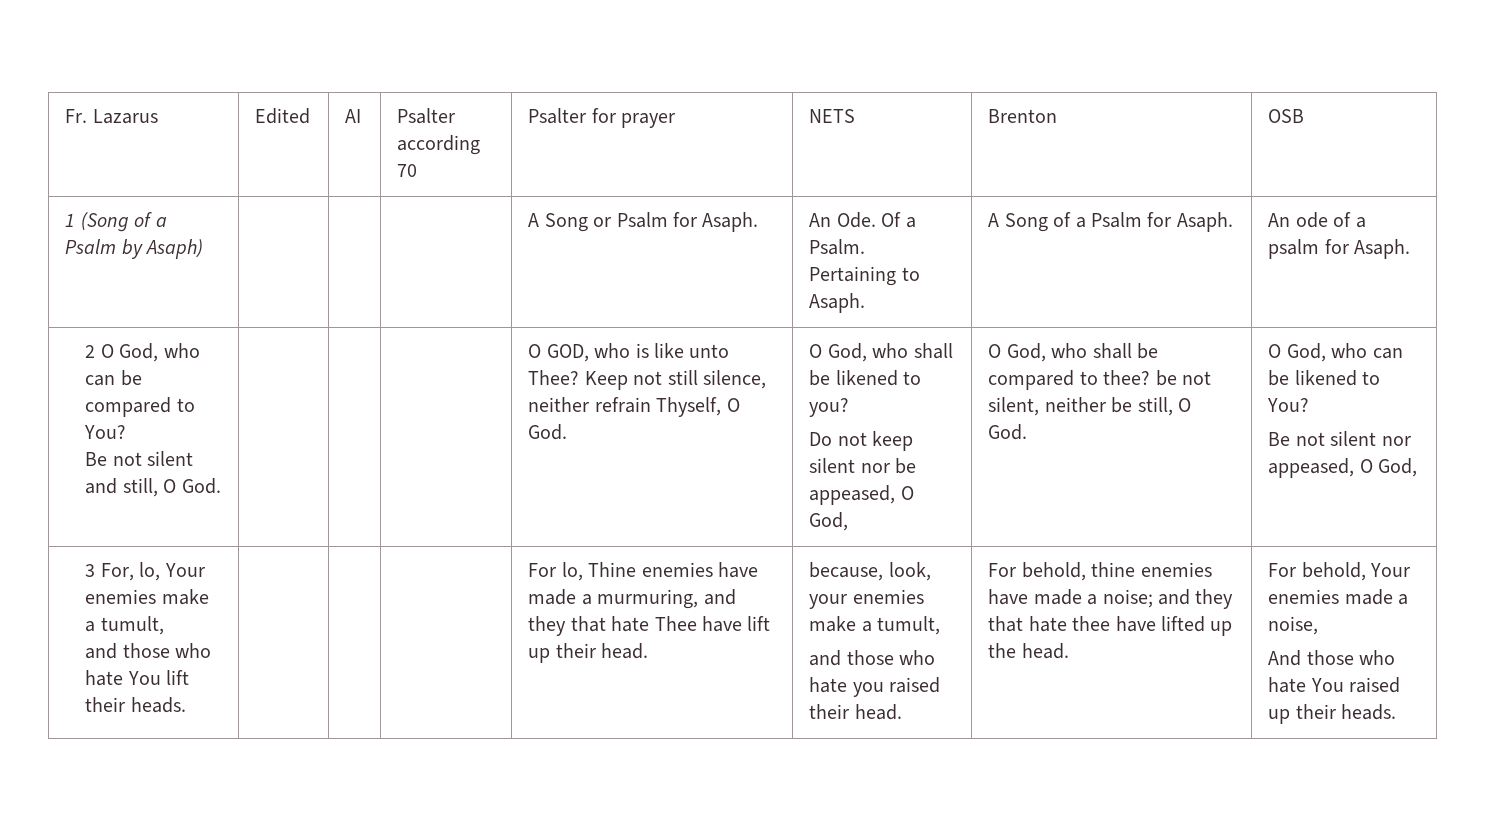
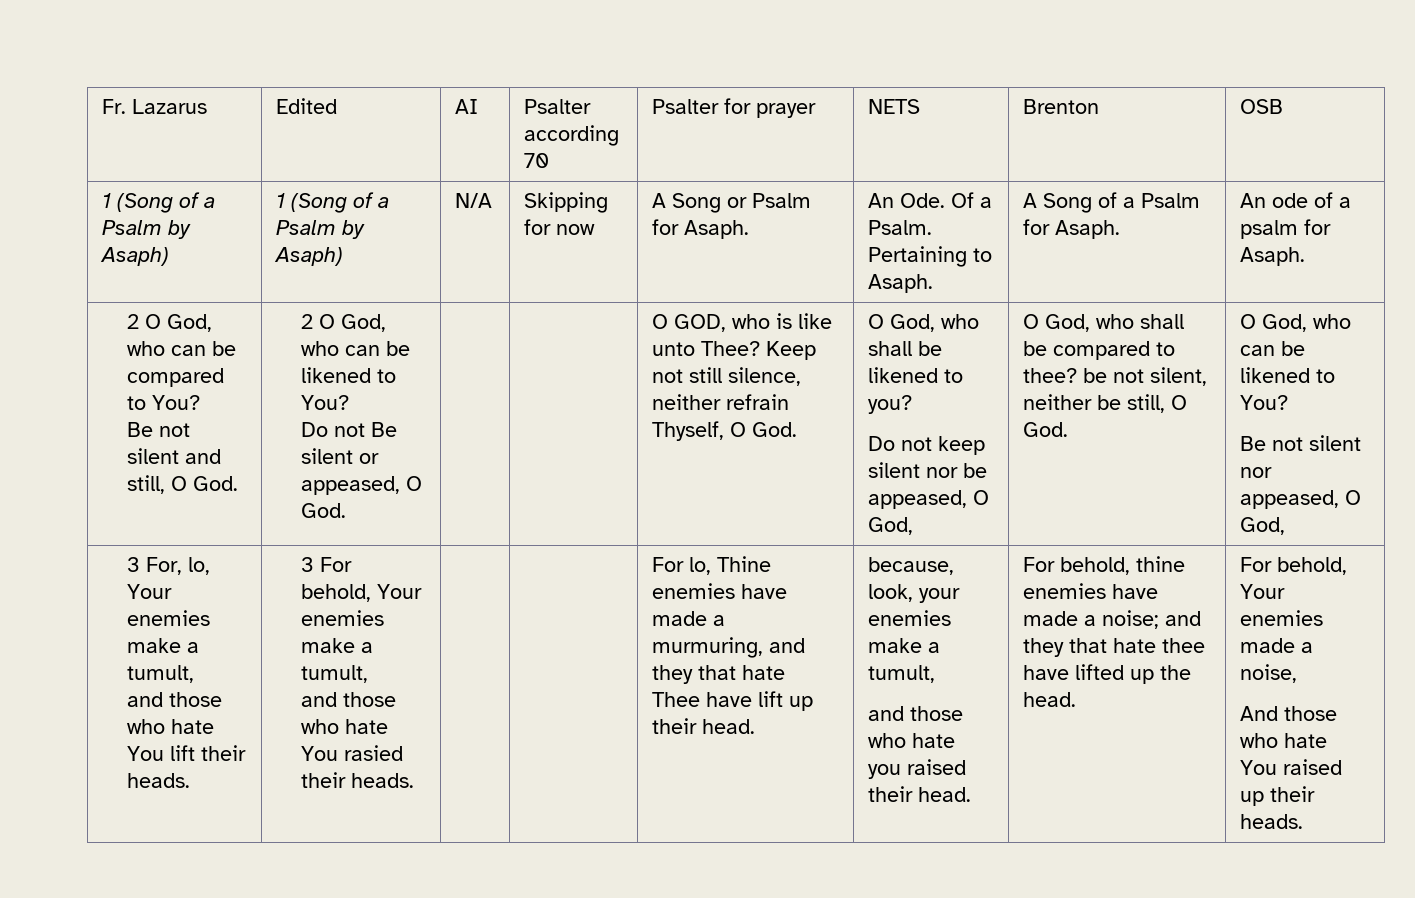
+ 1 (Song of a Psalm by Asaph) | N/A | Skipping for now
+ 2 O God, who can be likened to You?
+ Do not Be silent or appeased, O God.
+ 3 For behold, Your enemies make a tumult,
+ and those who hate You rasied their heads.

